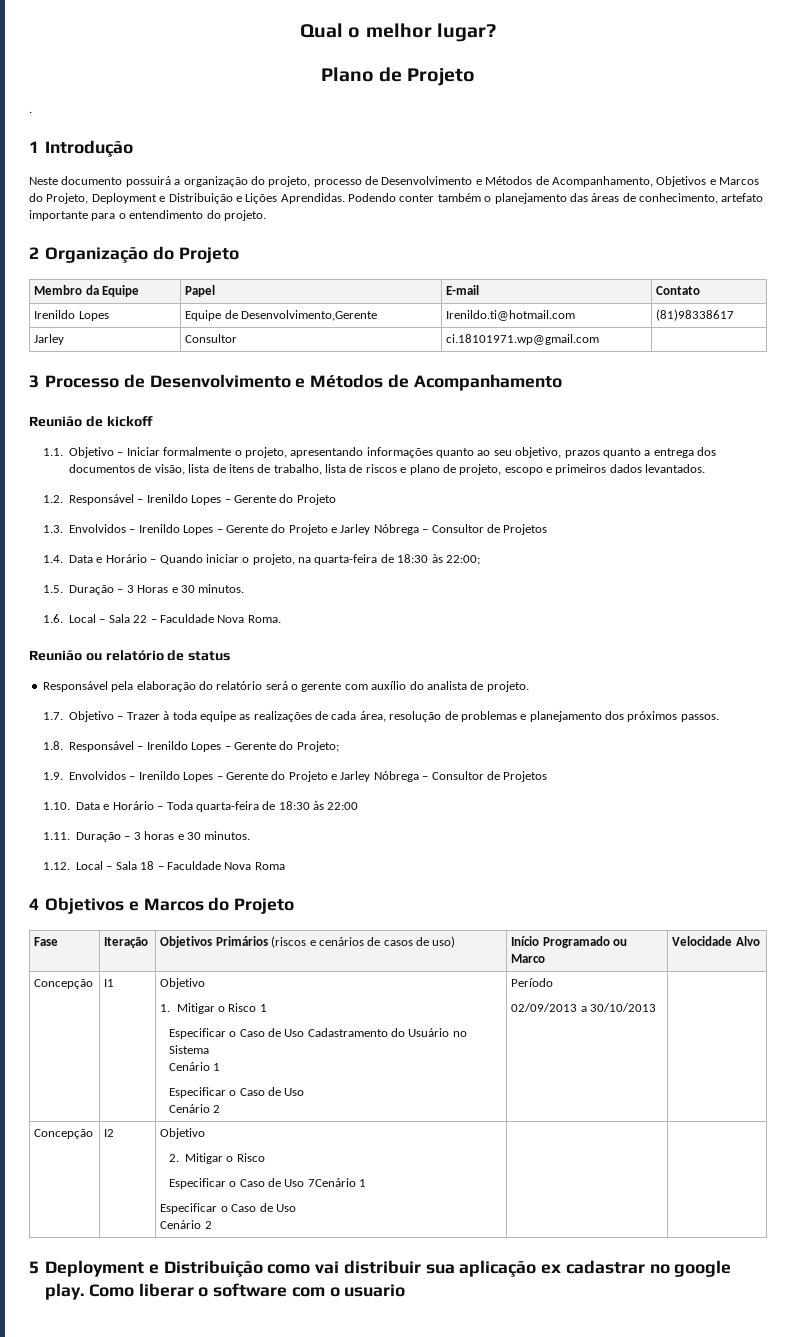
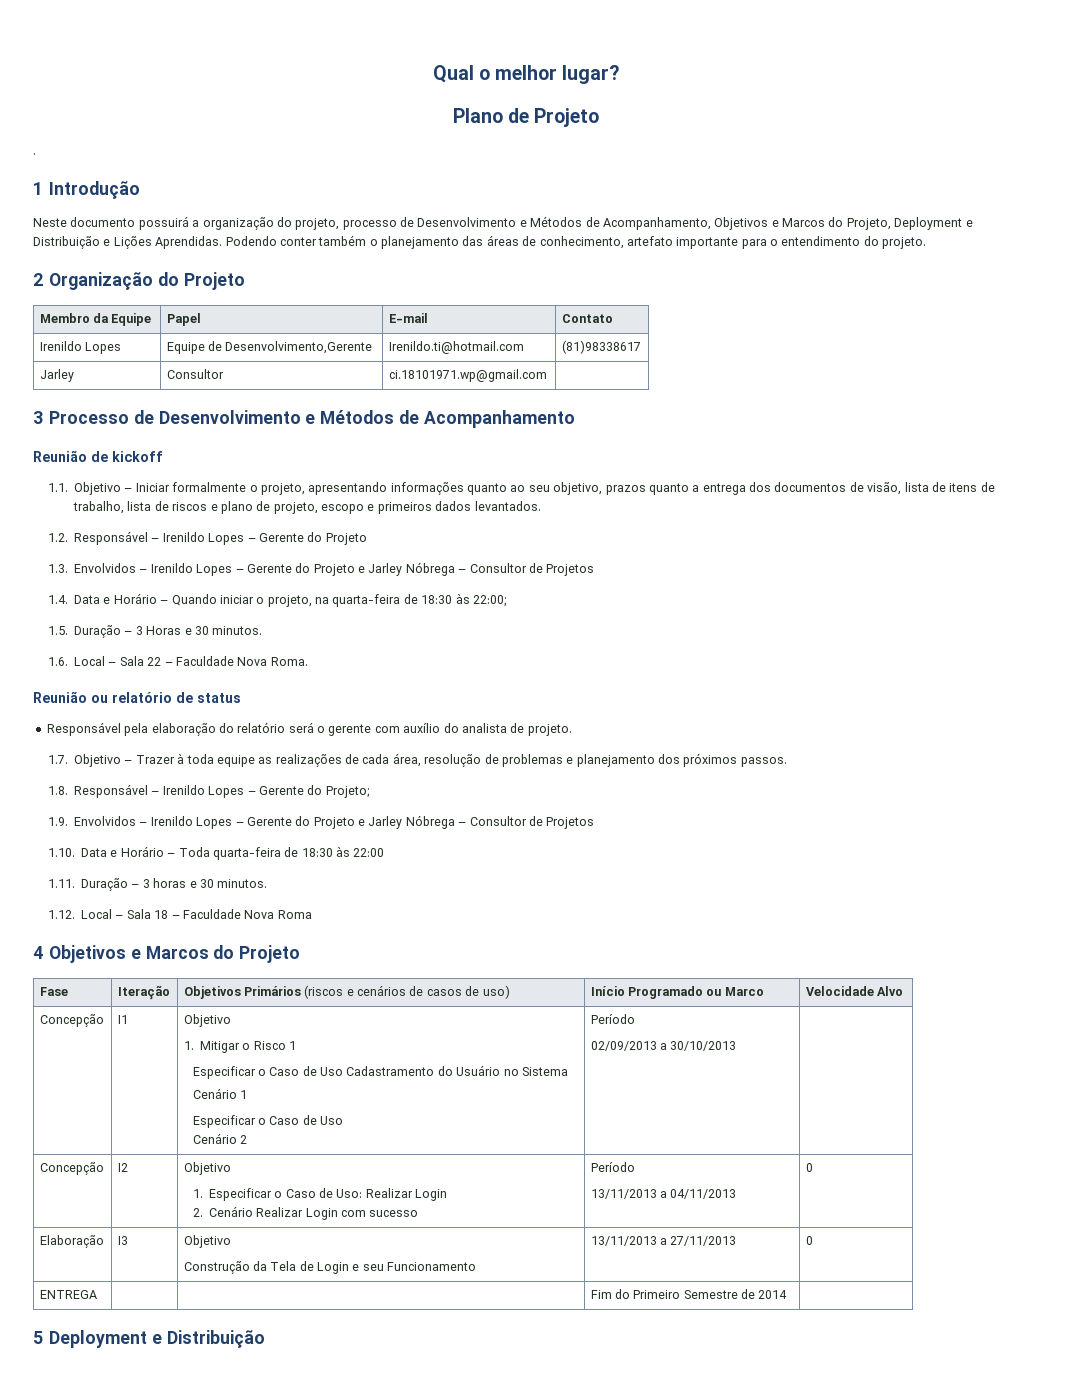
  Concepção | I2 | Objetivo
- 2. Mitigar o Risco
- Especificar o Caso de Uso 7Cenário 1
- Especificar o Caso de Uso
- Cenário 2 | |
- 5 Deployment e Distribuição como vai distribuir sua aplicação ex cadastrar no google play. Como liberar o software com o usuario
+ 1. Especificar o Caso de Uso: Realizar Login
+ 2. Cenário Realizar Login com sucesso | Período
+ 13/11/2013 a 04/11/2013 | 0
+ Elaboração | I3 | Objetivo
+ Construção da Tela de Login e seu Funcionamento | 13/11/2013 a 27/11/2013 | 0
+ ENTREGA | | | Fim do Primeiro Semestre de 2014 |
+ 5 Deployment e Distribuição

